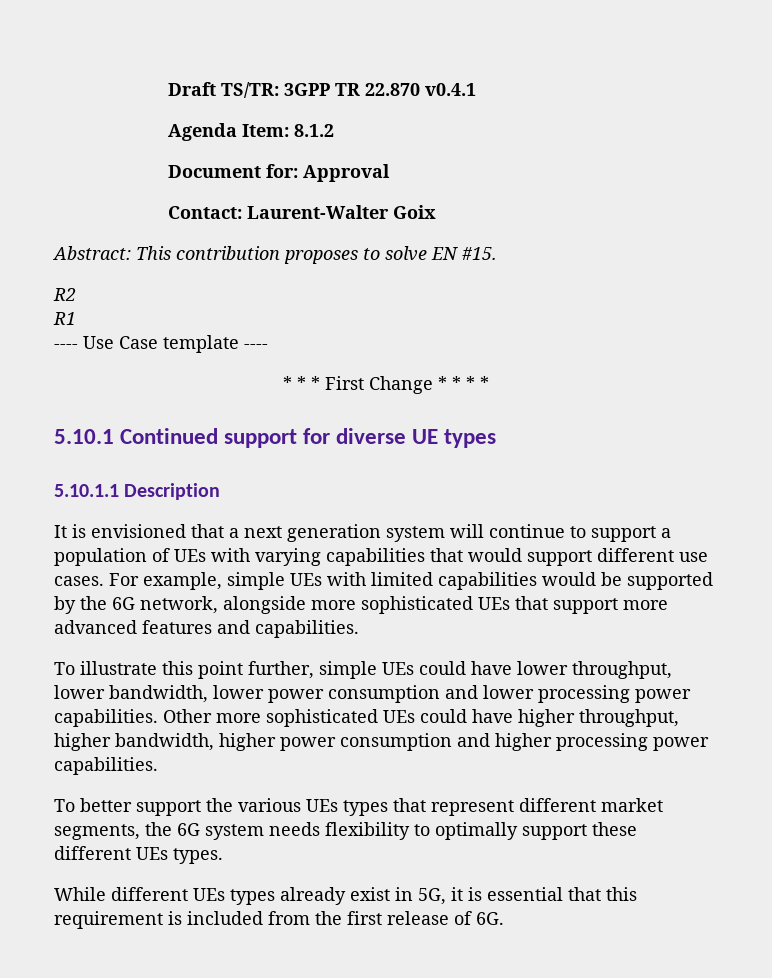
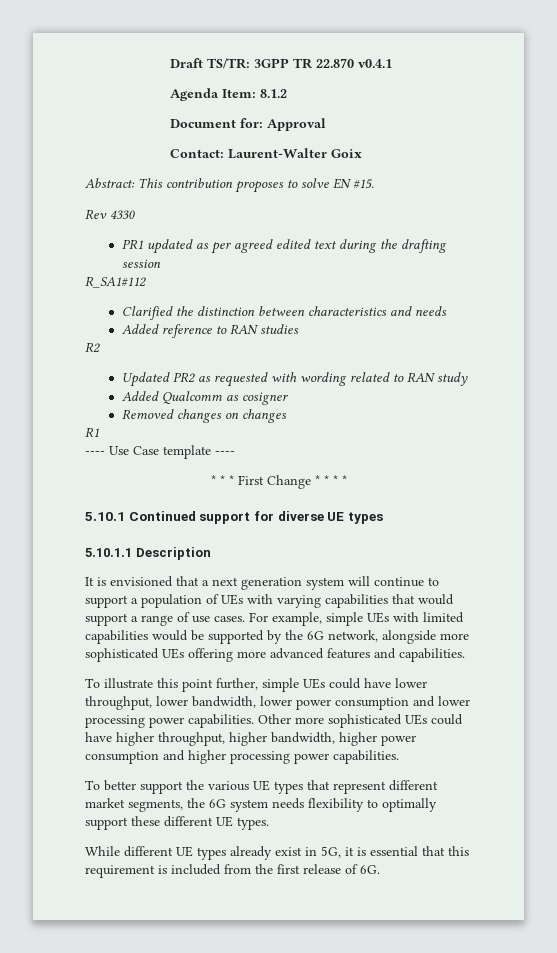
+ Rev 4330
+ PR1 updated as per agreed edited text during the drafting session
+ R_SA1#112
+ Clarified the distinction between characteristics and needs
+ Added reference to RAN studies
  R2
+ Updated PR2 as requested with wording related to RAN study
+ Added Qualcomm as cosigner
+ Removed changes on changes
- It is envisioned that a next generation system will continue to support a population of UEs with varying capabilities that would support different use cases.
+ It is envisioned that a next generation system will continue to support a population of UEs with varying capabilities that would support a range of use cases.
- For example, simple UEs with limited capabilities would be supported by the 6G network, alongside more sophisticated UEs that support more advanced features and capabilities.
+ For example, simple UEs with limited capabilities would be supported by the 6G network, alongside more sophisticated UEs offering more advanced features and capabilities.
- To better support the various UEs types that represent different market segments, the 6G system needs flexibility to optimally support these different UEs types.
+ To better support the various UE types that represent different market segments, the 6G system needs flexibility to optimally support these different UE types.
- While different UEs types already exist in 5G, it is essential that this requirement is included from the first release of 6G.
+ While different UE types already exist in 5G, it is essential that this requirement is included from the first release of 6G.

